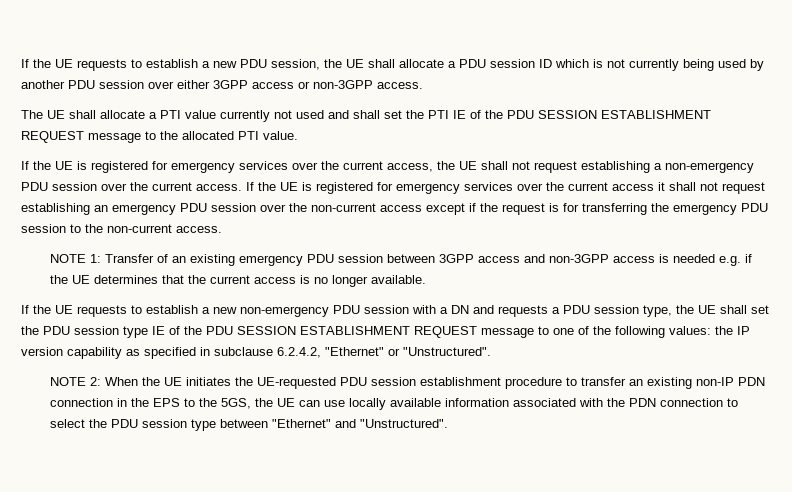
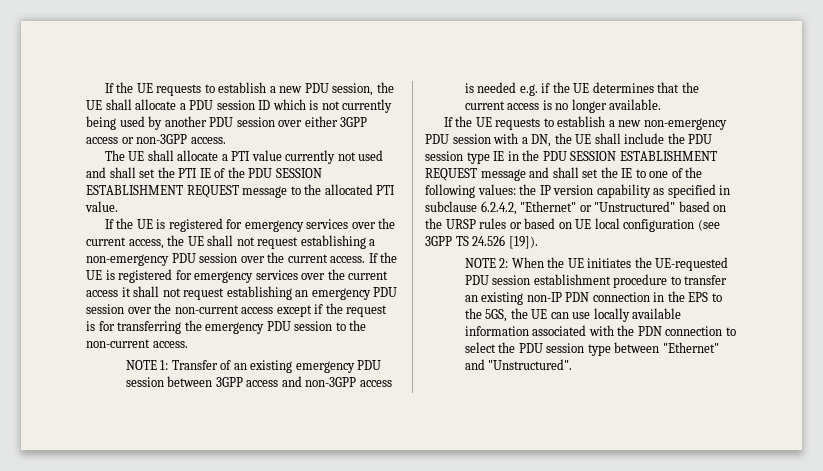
- If the UE requests to establish a new non-emergency PDU session with a DN and requests a PDU session type, the UE shall set the PDU session type IE of the PDU SESSION ESTABLISHMENT REQUEST message to one of the following values: the IP version capability as specified in subclause 6.2.4.2, "Ethernet" or "Unstructured".
+ If the UE requests to establish a new non-emergency PDU session with a DN, the UE shall include the PDU session type IE in the PDU SESSION ESTABLISHMENT REQUEST message and shall set the IE to one of the following values: the IP version capability as specified in subclause 6.2.4.2, "Ethernet" or "Unstructured" based on the URSP rules or based on UE local configuration (see 3GPP TS 24.526 [19]).

